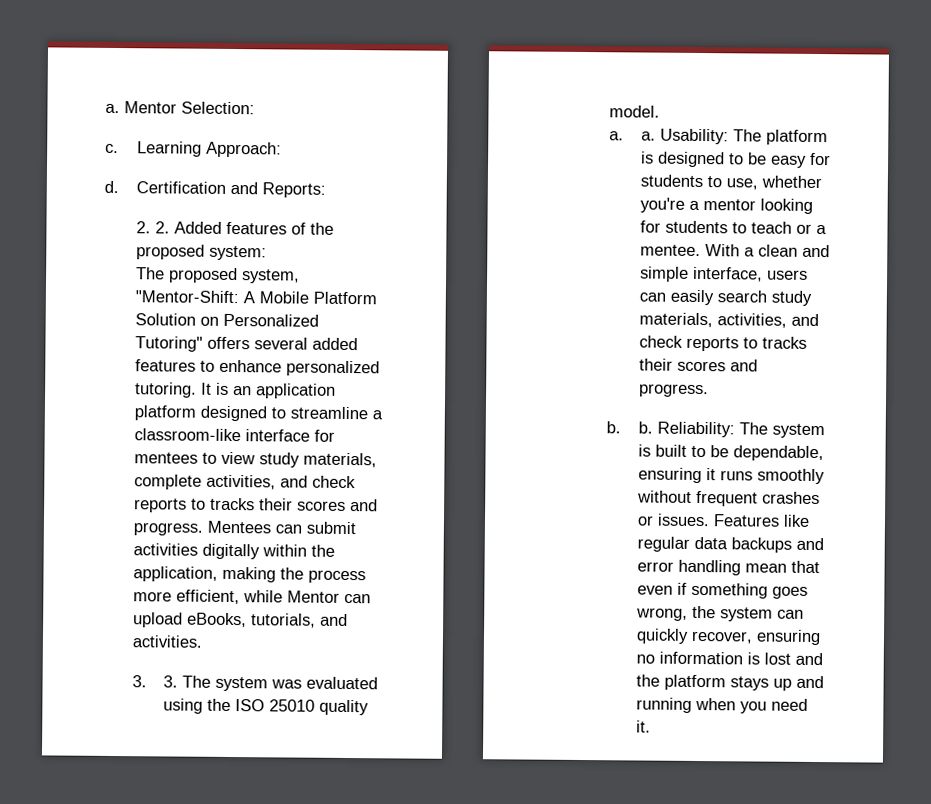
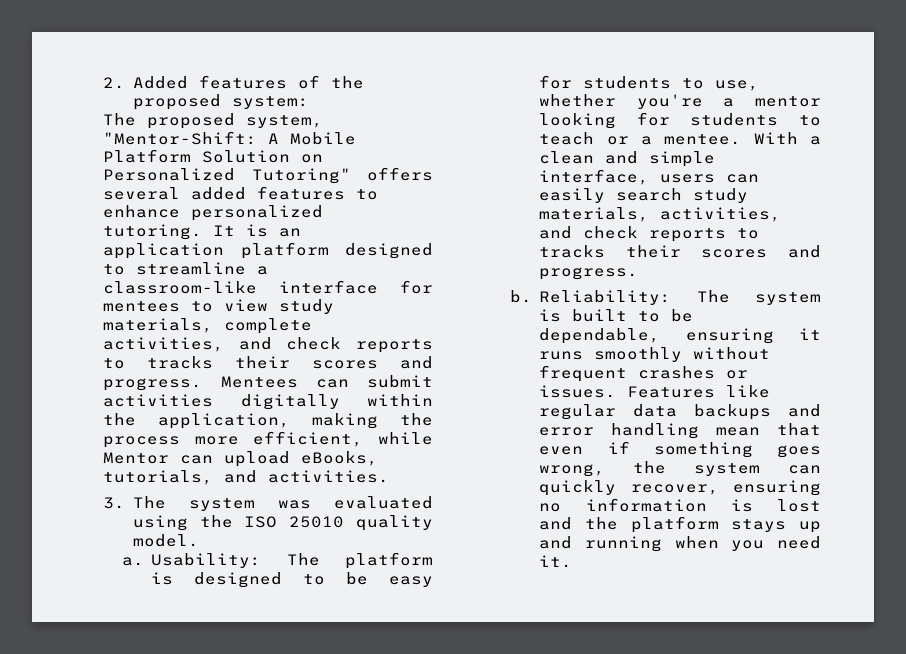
- a. Mentor Selection:
- c. Learning Approach:
- d. Certification and Reports:
- 2. 2. Added features of the proposed system:
+ 2. Added features of the proposed system:
- 3. 3. The system was evaluated using the ISO 25010 quality model.
+ 3. The system was evaluated using the ISO 25010 quality model.
- a. a.
+ a.
- b. b.
+ b.

